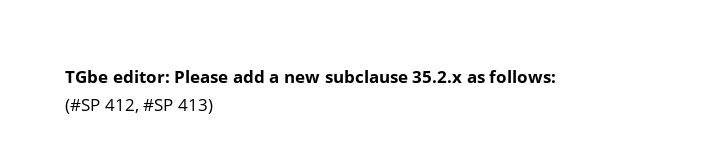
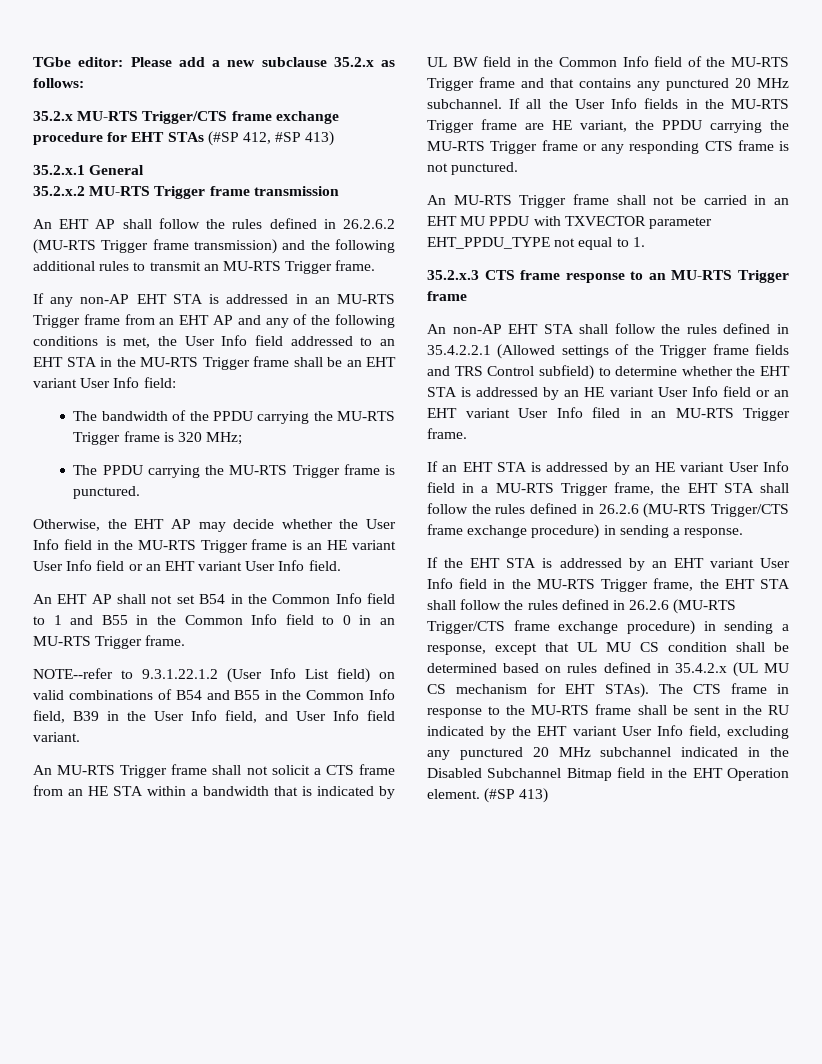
- (#SP 412, #SP 413)
+ 35.2.x MU-RTS Trigger/CTS frame exchange procedure for EHT STAs (#SP 412, #SP 413)
+ 35.2.x.1 General
+ 35.2.x.2 MU-RTS Trigger frame transmission
+ An EHT AP shall follow the rules defined in 26.2.6.2 (MU-RTS Trigger frame transmission) and the following additional rules to transmit an MU-RTS Trigger frame.
+ If any non-AP EHT STA is addressed in an MU-RTS Trigger frame from an EHT AP and any of the following conditions is met, the User Info field addressed to an EHT STA in the MU-RTS Trigger frame shall be an EHT variant User Info field:
+ The bandwidth of the PPDU carrying the MU-RTS Trigger frame is 320 MHz;
+ The PPDU carrying the MU-RTS Trigger frame is punctured.
+ Otherwise, the EHT AP may decide whether the User Info field in the MU-RTS Trigger frame is an HE variant User Info field or an EHT variant User Info field.
+ An EHT AP shall not set B54 in the Common Info field to 1 and B55 in the Common Info field to 0 in an MU-RTS Trigger frame.
+ NOTE--refer to 9.3.1.22.1.2 (User Info List field) on valid combinations of B54 and B55 in the Common Info field, B39 in the User Info field, and User Info field variant.
+ An MU-RTS Trigger frame shall not solicit a CTS frame from an HE STA within a bandwidth that is indicated by UL BW field in the Common Info field of the MU-RTS Trigger frame and that contains any punctured 20 MHz subchannel. If all the User Info fields in the MU-RTS Trigger frame are HE variant, the PPDU carrying the MU-RTS Trigger frame or any responding CTS frame is not punctured.
+ An MU-RTS Trigger frame shall not be carried in an EHT MU PPDU with TXVECTOR parameter EHT_PPDU_TYPE not equal to 1.
+ 35.2.x.3 CTS frame response to an MU-RTS Trigger frame
+ An non-AP EHT STA shall follow the rules defined in 35.4.2.2.1 (Allowed settings of the Trigger frame fields and TRS Control subfield) to determine whether the EHT STA is addressed by an HE variant User Info field or an EHT variant User Info filed in an MU-RTS Trigger frame.
+ If an EHT STA is addressed by an HE variant User Info field in a MU-RTS Trigger frame, the EHT STA shall follow the rules defined in 26.2.6 (MU-RTS Trigger/CTS frame exchange procedure) in sending a response.
+ If the EHT STA is addressed by an EHT variant User Info field in the MU-RTS Trigger frame, the EHT STA shall follow the rules defined in 26.2.6 (MU-RTS Trigger/CTS frame exchange procedure) in sending a response, except that UL MU CS condition shall be determined based on rules defined in 35.4.2.x (UL MU CS mechanism for EHT STAs). The CTS frame in response to the MU-RTS frame shall be sent in the RU indicated by the EHT variant User Info field, excluding any punctured 20 MHz subchannel indicated in the Disabled Subchannel Bitmap field in the EHT Operation element. (#SP 413)

